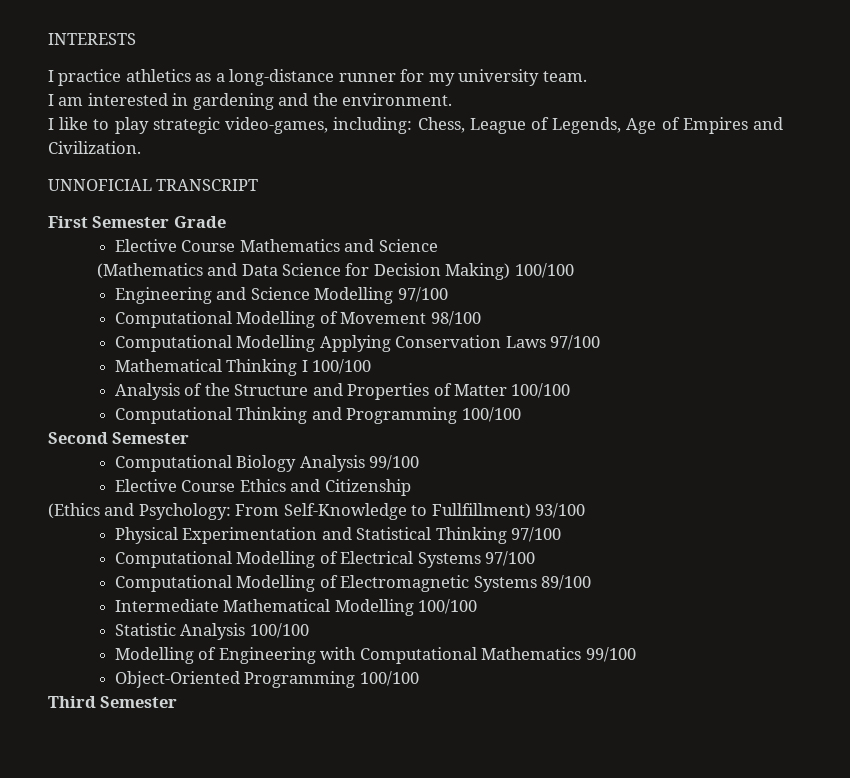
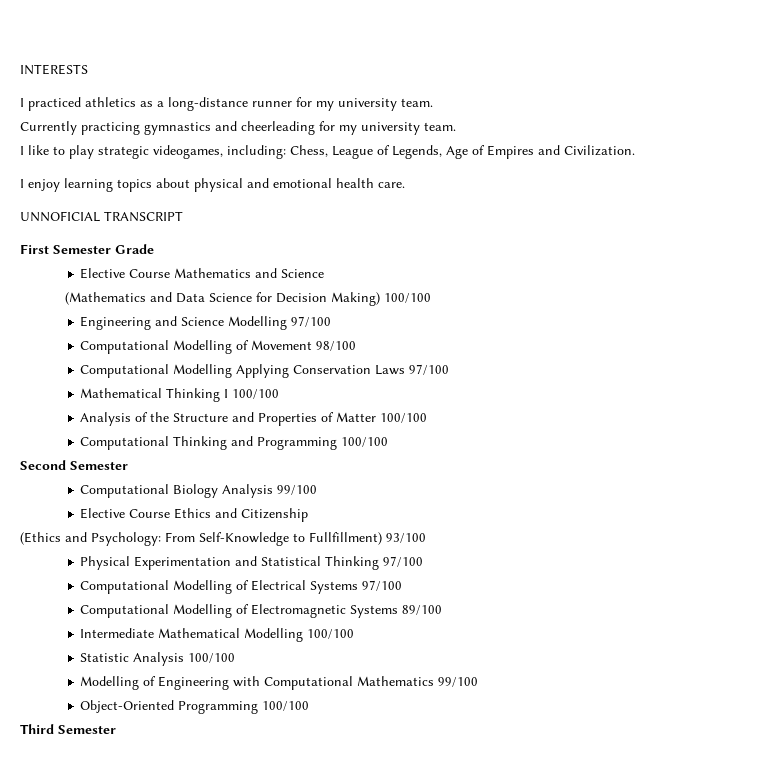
- I practice athletics as a long-distance runner for my university team.
+ I practiced athletics as a long-distance runner for my university team.
- I am interested in gardening and the environment.
+ Currently practicing gymnastics and cheerleading for my university team.
- I like to play strategic video-games, including: Chess, League of Legends, Age of Empires and Civilization.
+ I like to play strategic videogames, including: Chess, League of Legends, Age of Empires and Civilization.
+ I enjoy learning topics about physical and emotional health care.

